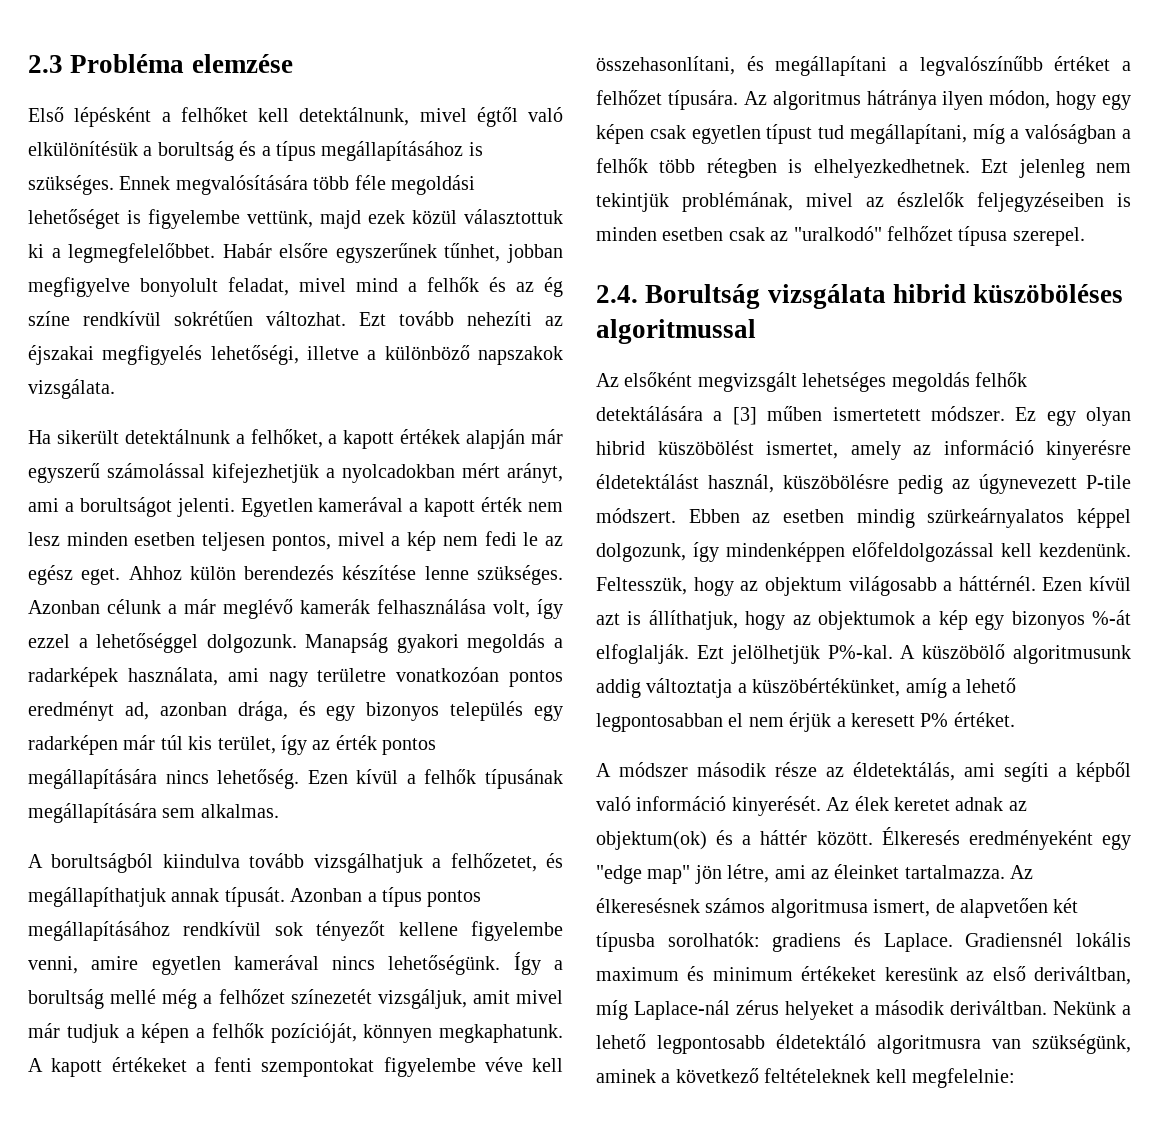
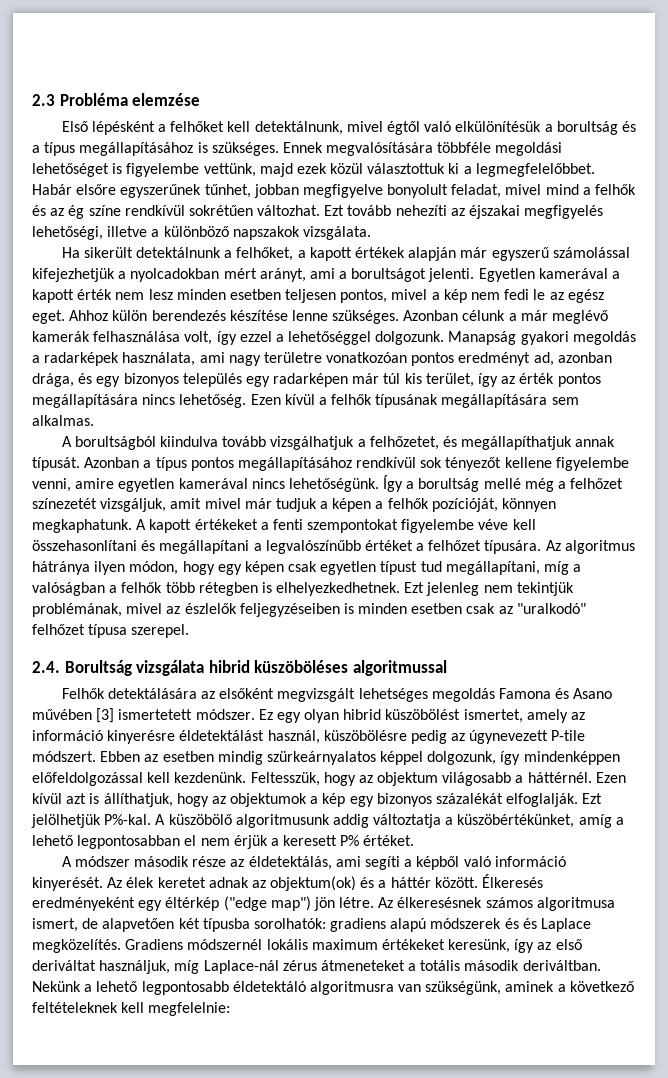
- Ennek megvalósítására több féle megoldási lehetőséget is figyelembe vettünk, majd ezek közül választottuk ki a legmegfelelőbbet.
+ Ennek megvalósítására többféle megoldási lehetőséget is figyelembe vettünk, majd ezek közül választottuk ki a legmegfelelőbbet.
- A kapott értékeket a fenti szempontokat figyelembe véve kell összehasonlítani, és megállapítani a legvalószínűbb értéket a felhőzet típusára.
+ A kapott értékeket a fenti szempontokat figyelembe véve kell összehasonlítani és megállapítani a legvalószínűbb értéket a felhőzet típusára.
- Az elsőként megvizsgált lehetséges megoldás felhők detektálására a [3] műben ismertetett módszer.
+ Felhők detektálására az elsőként megvizsgált lehetséges megoldás Famona és Asano művében [3] ismertetett módszer.
- Ezen kívül azt is állíthatjuk, hogy az objektumok a kép egy bizonyos %-át elfoglalják.
+ Ezen kívül azt is állíthatjuk, hogy az objektumok a kép egy bizonyos százalékát elfoglalják.
- Élkeresés eredményeként egy "edge map" jön létre, ami az éleinket tartalmazza.
+ Élkeresés eredményeként egy éltérkép ("edge map") jön létre.
- Az élkeresésnek számos algoritmusa ismert, de alapvetően két típusba sorolhatók: gradiens és Laplace. Gradiensnél lokális maximum és minimum értékeket keresünk az első deriváltban, míg Laplace-nál zérus helyeket a második deriváltban.
+ Az élkeresésnek számos algoritmusa ismert, de alapvetően két típusba sorolhatók: gradiens alapú módszerek és és Laplace megközelítés. Gradiens módszernél lokális maximum értékeket keresünk, így az első deriváltat használjuk, míg Laplace-nál zérus átmeneteket a totális második deriváltban.

